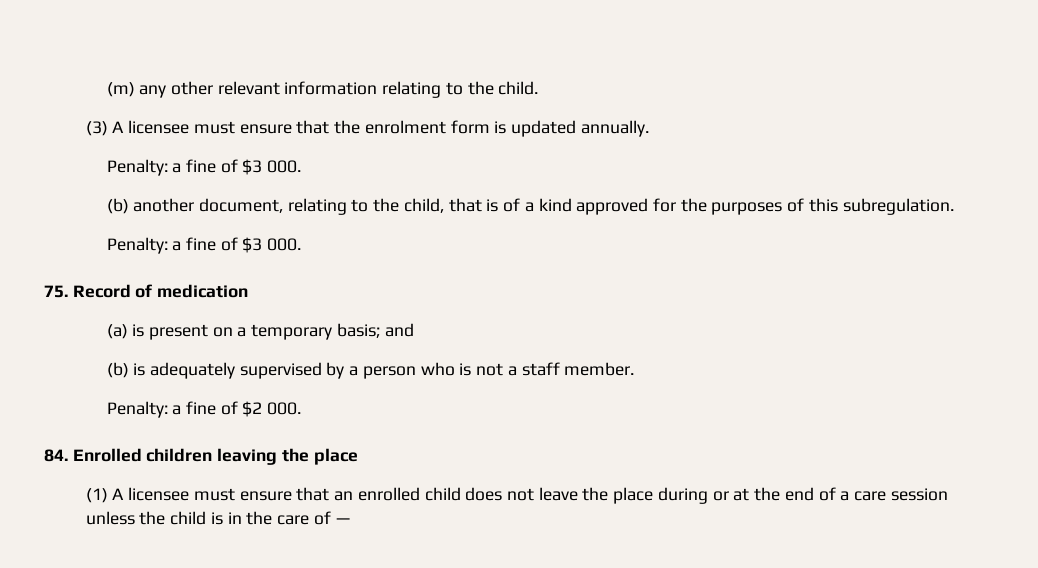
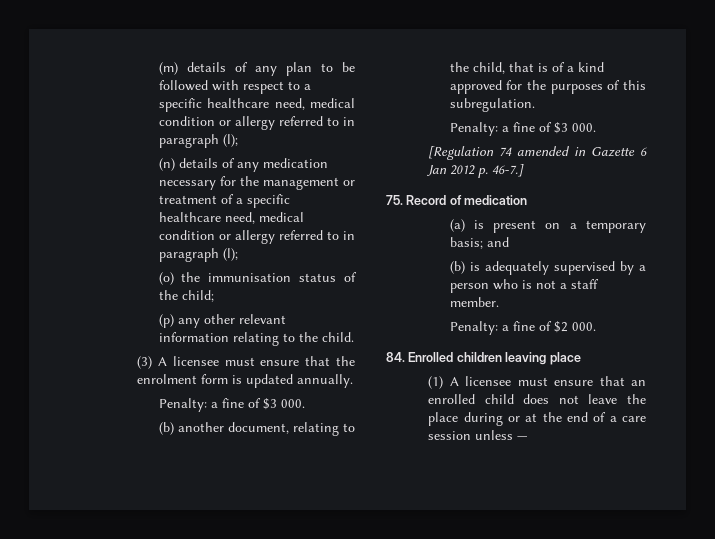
- (m) any other relevant information relating to the child.
+ (m) details of any plan to be followed with respect to a specific healthcare need, medical condition or allergy referred to in paragraph (l);
+ (n) details of any medication necessary for the management or treatment of a specific healthcare need, medical condition or allergy referred to in paragraph (l);
+ (o) the immunisation status of the child;
+ (p) any other relevant information relating to the child.
+ [Regulation 74 amended in Gazette 6 Jan 2012 p. 46-7.]
- 84. Enrolled children leaving the place
+ 84. Enrolled children leaving place
- (1) A licensee must ensure that an enrolled child does not leave the place during or at the end of a care session unless the child is in the care of —
+ (1) A licensee must ensure that an enrolled child does not leave the place during or at the end of a care session unless —

